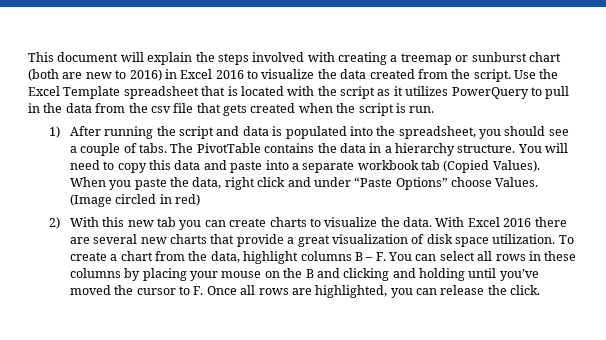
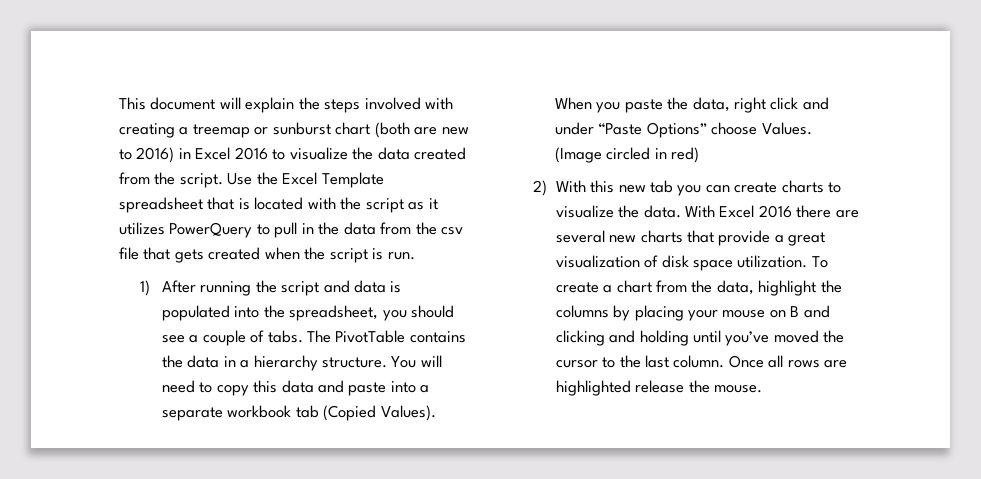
- To create a chart from the data, highlight columns B – F. You can select all rows in these columns by placing your mouse on the B and clicking and holding until you’ve moved the cursor to F. Once all rows are highlighted, you can release the click.
+ To create a chart from the data, highlight the columns by placing your mouse on B and clicking and holding until you’ve moved the cursor to the last column. Once all rows are highlighted release the mouse.

